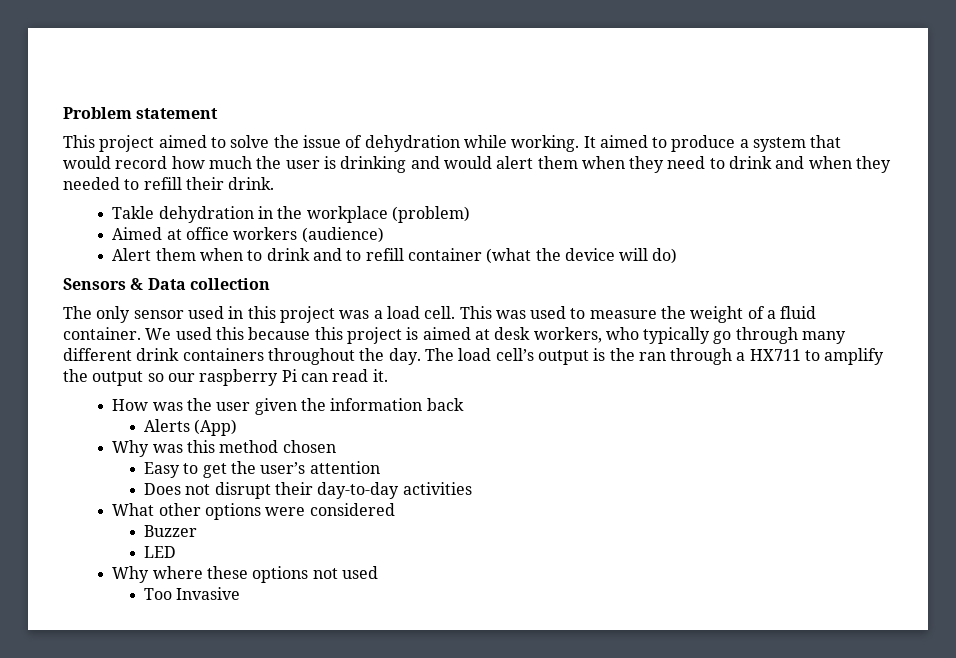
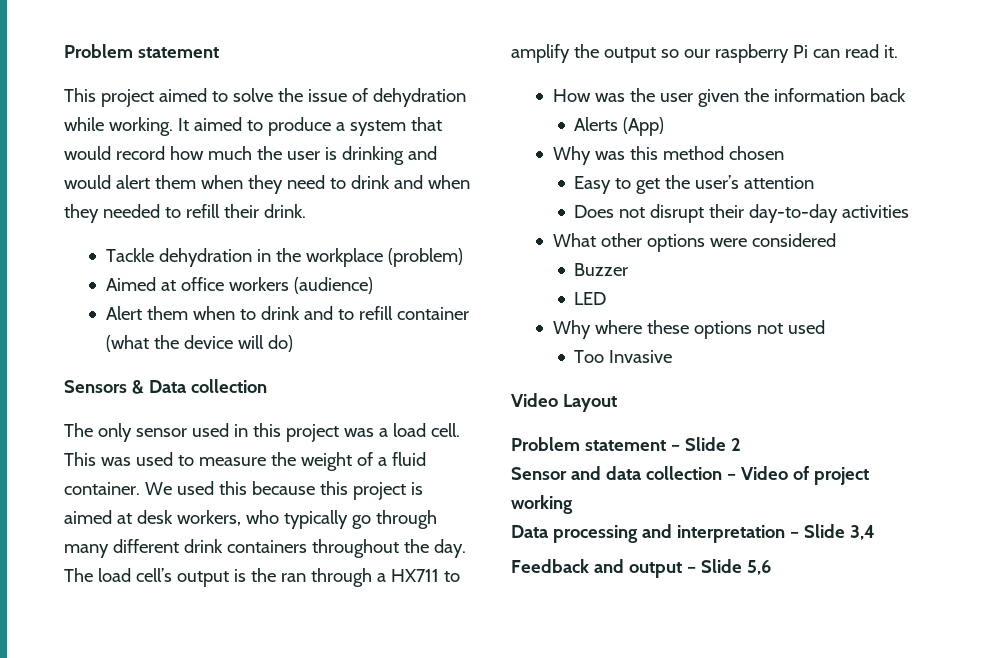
- Takle dehydration in the workplace (problem)
+ Tackle dehydration in the workplace (problem)
+ Video Layout
+ Problem statement – Slide 2
+ Sensor and data collection – Video of project working
+ Data processing and interpretation – Slide 3,4
+ Feedback and output – Slide 5,6

